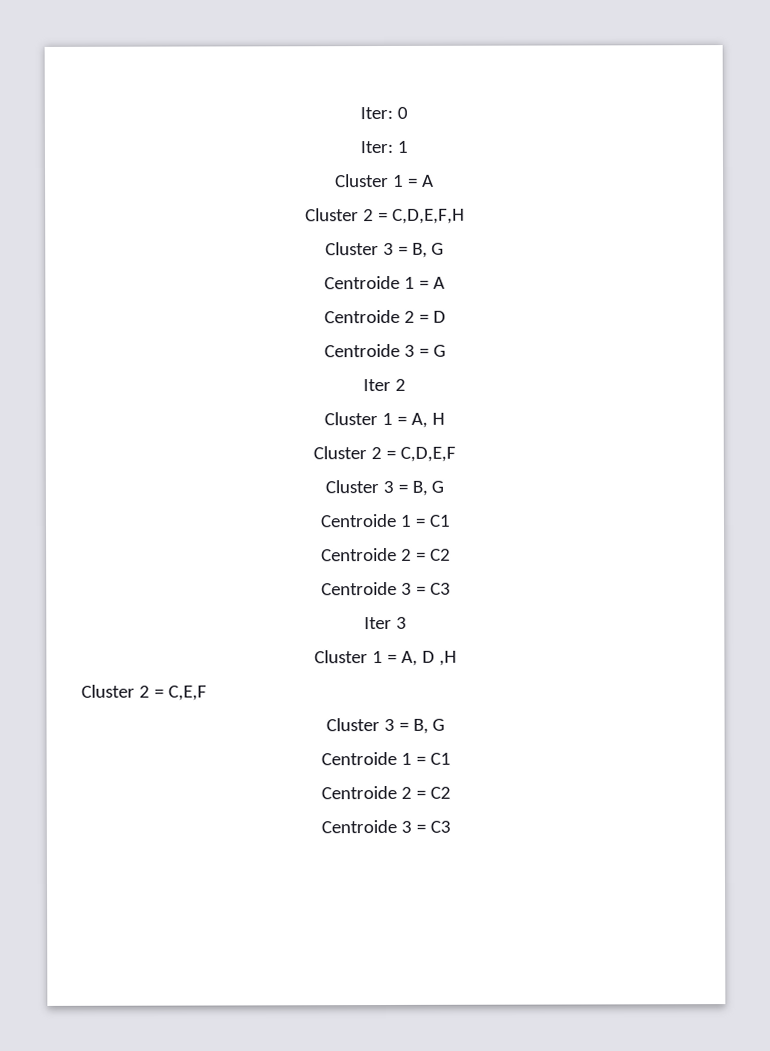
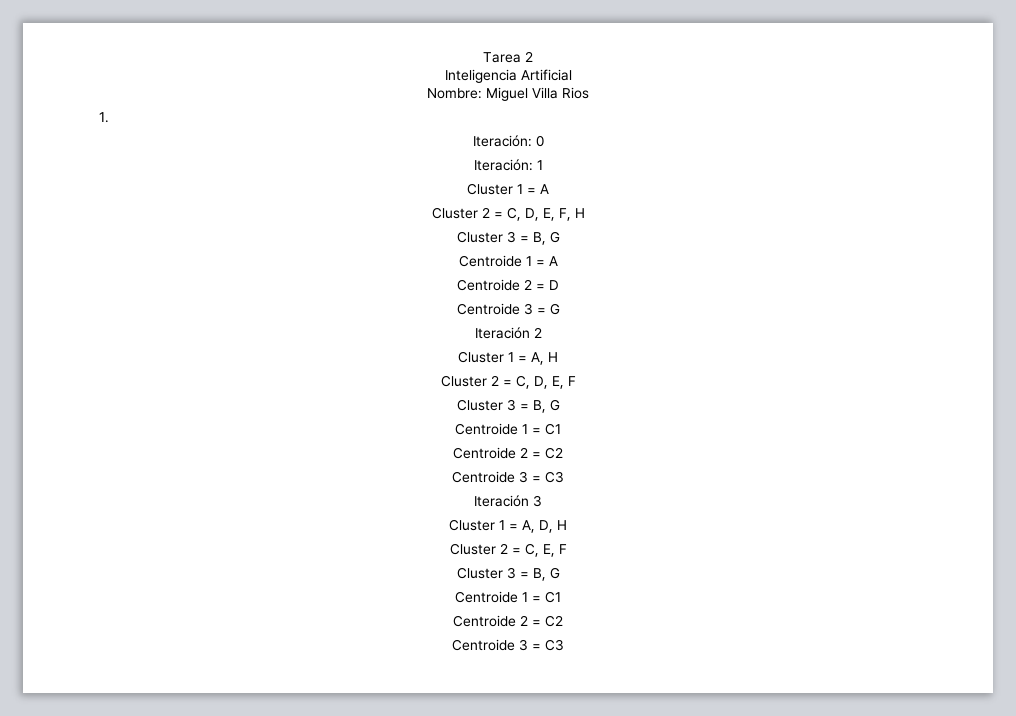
- Iter: 0
+ Tarea 2
+ Inteligencia Artificial
+ Nombre: Miguel Villa Rios
+ 1.
+ Iteración: 0
- Iter: 1
+ Iteración: 1
- Cluster 2 = C,D,E,F,H
+ Cluster 2 = C, D, E, F, H
- Iter 2
+ Iteración 2
- Cluster 2 = C,D,E,F
+ Cluster 2 = C, D, E, F
- Iter 3
+ Iteración 3
- Cluster 1 = A, D ,H
- Cluster 2 = C,E,F
+ Cluster 1 = A, D, H
+ Cluster 2 = C, E, F

